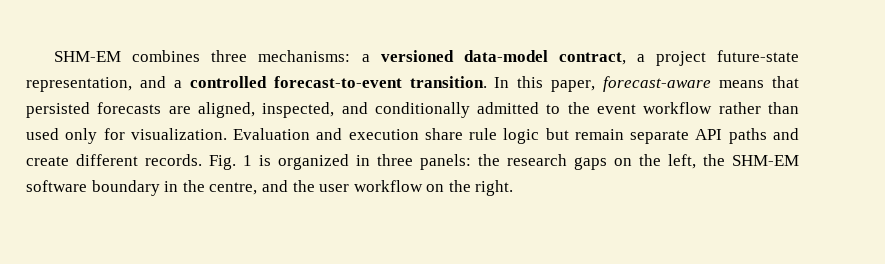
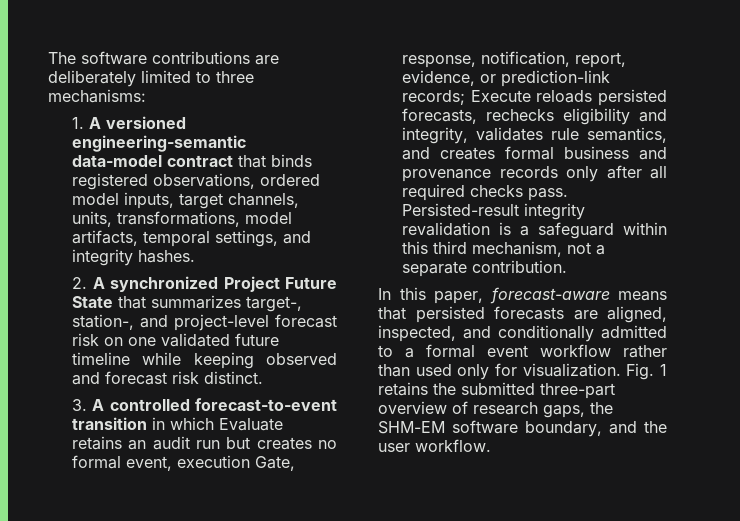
- SHM-EM combines three mechanisms: a versioned data-model contract, a project future-state representation, and a controlled forecast-to-event transition. In this paper, forecast-aware means that persisted forecasts are aligned, inspected, and conditionally admitted to the event workflow rather than used only for visualization.
+ The software contributions are deliberately limited to three mechanisms:
+ 1. A versioned engineering-semantic data-model contract that binds registered observations, ordered model inputs, target channels, units, transformations, model artifacts, temporal settings, and integrity hashes.
+ 2. A synchronized Project Future State that summarizes target-, station-, and project-level forecast risk on one validated future timeline while keeping observed and forecast risk distinct.
+ 3. A controlled forecast-to-event transition in which Evaluate retains an audit run but creates no formal event, execution Gate, response, notification, report, evidence, or prediction-link records; Execute reloads persisted forecasts, rechecks eligibility and integrity, validates rule semantics, and creates formal business and provenance records only after all required checks pass. Persisted-result integrity revalidation is a safeguard within this third mechanism, not a separate contribution.
+ In this paper, forecast-aware means that persisted forecasts are aligned, inspected, and conditionally admitted to a formal event workflow rather than used only for visualization.
- Evaluation and execution share rule logic but remain separate API paths and create different records. Fig. 1 is organized in three panels: the research gaps on the left, the SHM-EM software boundary in the centre, and the user workflow on the right.
+ Fig. 1 retains the submitted three-part overview of research gaps, the SHM-EM software boundary, and the user workflow.

